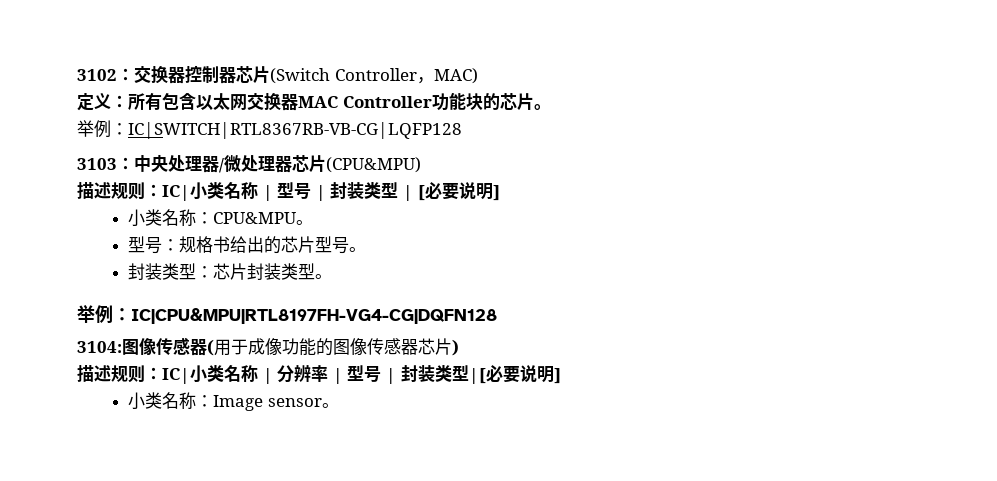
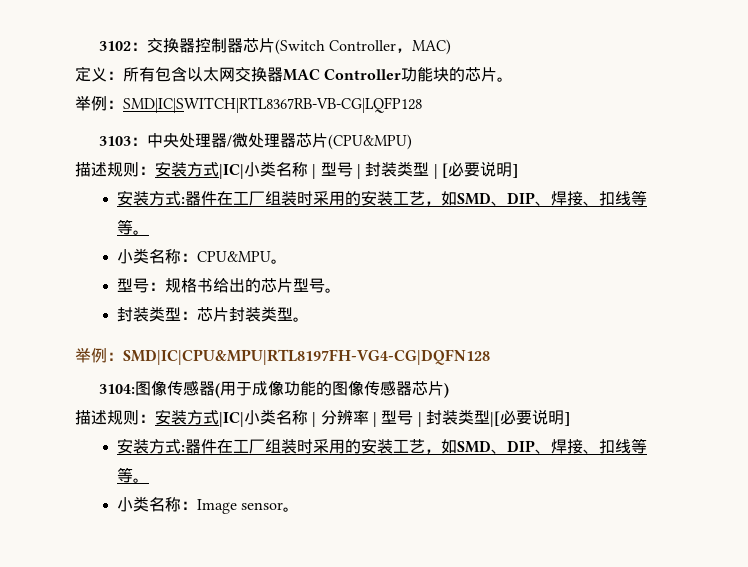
- 举例：IC|SWITCH|RTL8367RB-VB-CG|LQFP128
+ 举例：SMD|IC|SWITCH|RTL8367RB-VB-CG|LQFP128
- 描述规则：IC|小类名称 | 型号 | 封装类型 | [必要说明]
+ 描述规则：安装方式|IC|小类名称 | 型号 | 封装类型 | [必要说明]
+ 安装方式:器件在工厂组装时采用的安装工艺，如SMD、DIP、焊接、扣线等等。
- 举例：IC|CPU&MPU|RTL8197FH-VG4-CG|DQFN128
+ 举例：SMD|IC|CPU&MPU|RTL8197FH-VG4-CG|DQFN128
- 描述规则：IC|小类名称 | 分辨率 | 型号 | 封装类型|[必要说明]
+ 描述规则：安装方式|IC|小类名称 | 分辨率 | 型号 | 封装类型|[必要说明]
+ 安装方式:器件在工厂组装时采用的安装工艺，如SMD、DIP、焊接、扣线等等。

